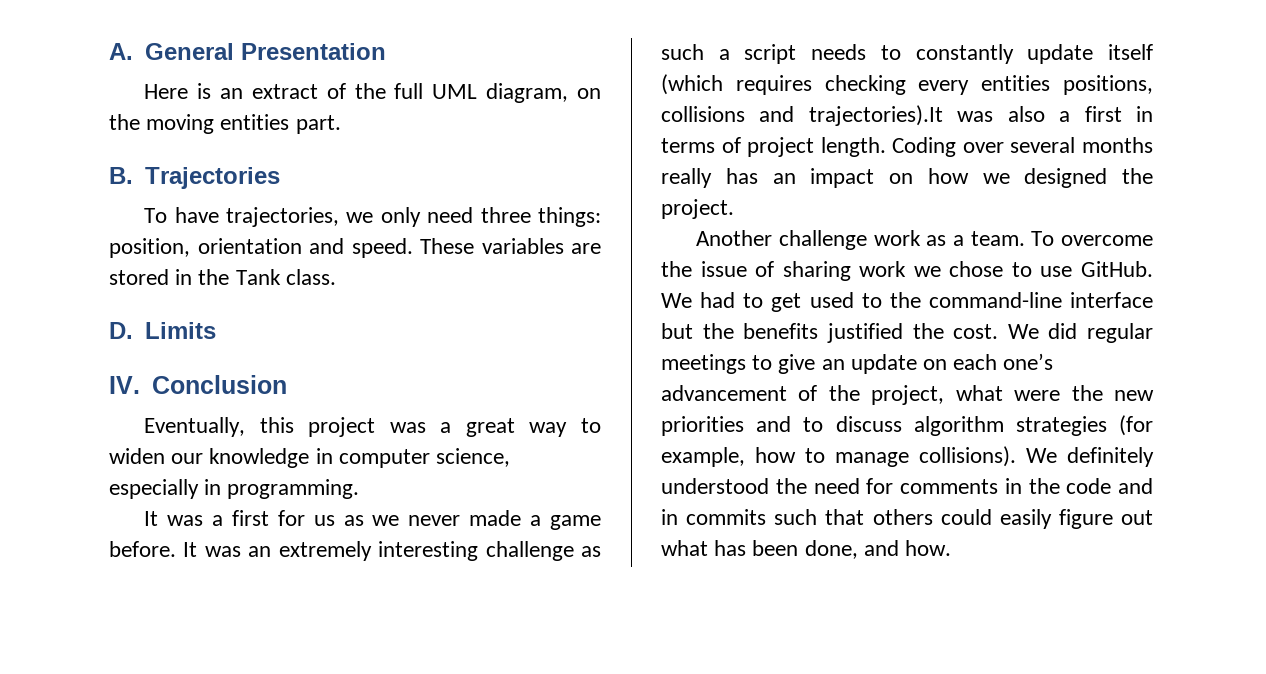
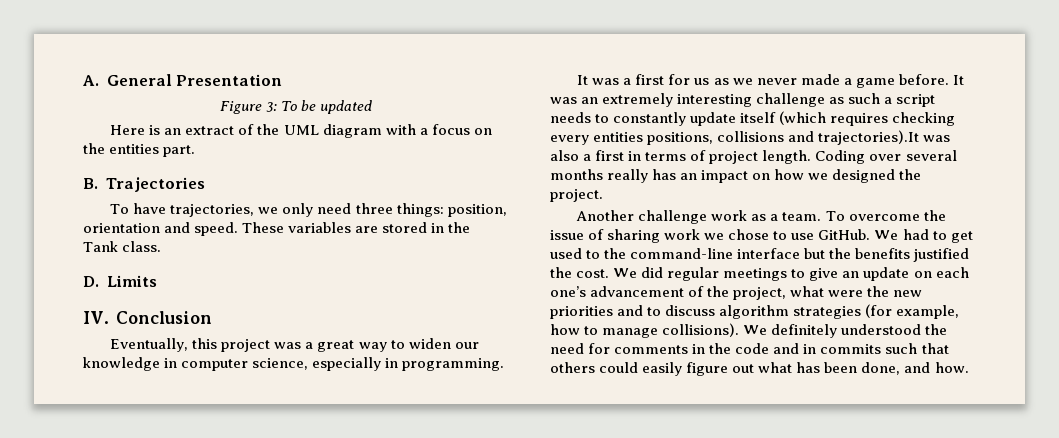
+ Figure 3: To be updated
- Here is an extract of the full UML diagram, on the moving entities part.
+ Here is an extract of the UML diagram with a focus on the entities part.

